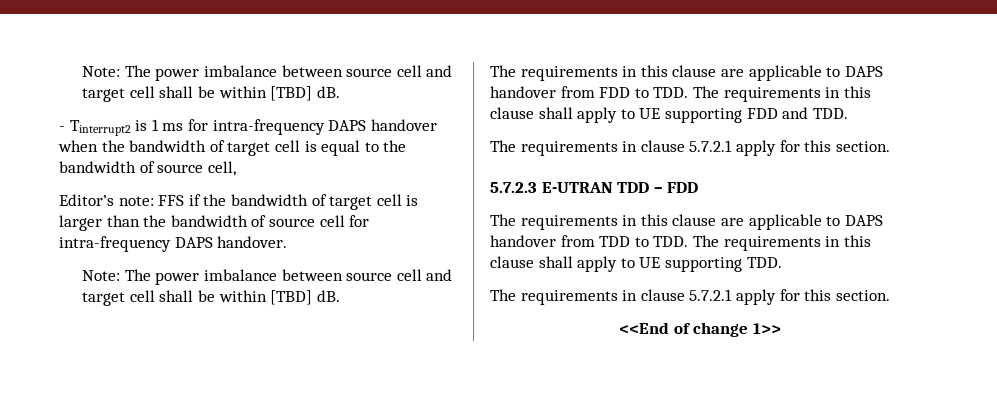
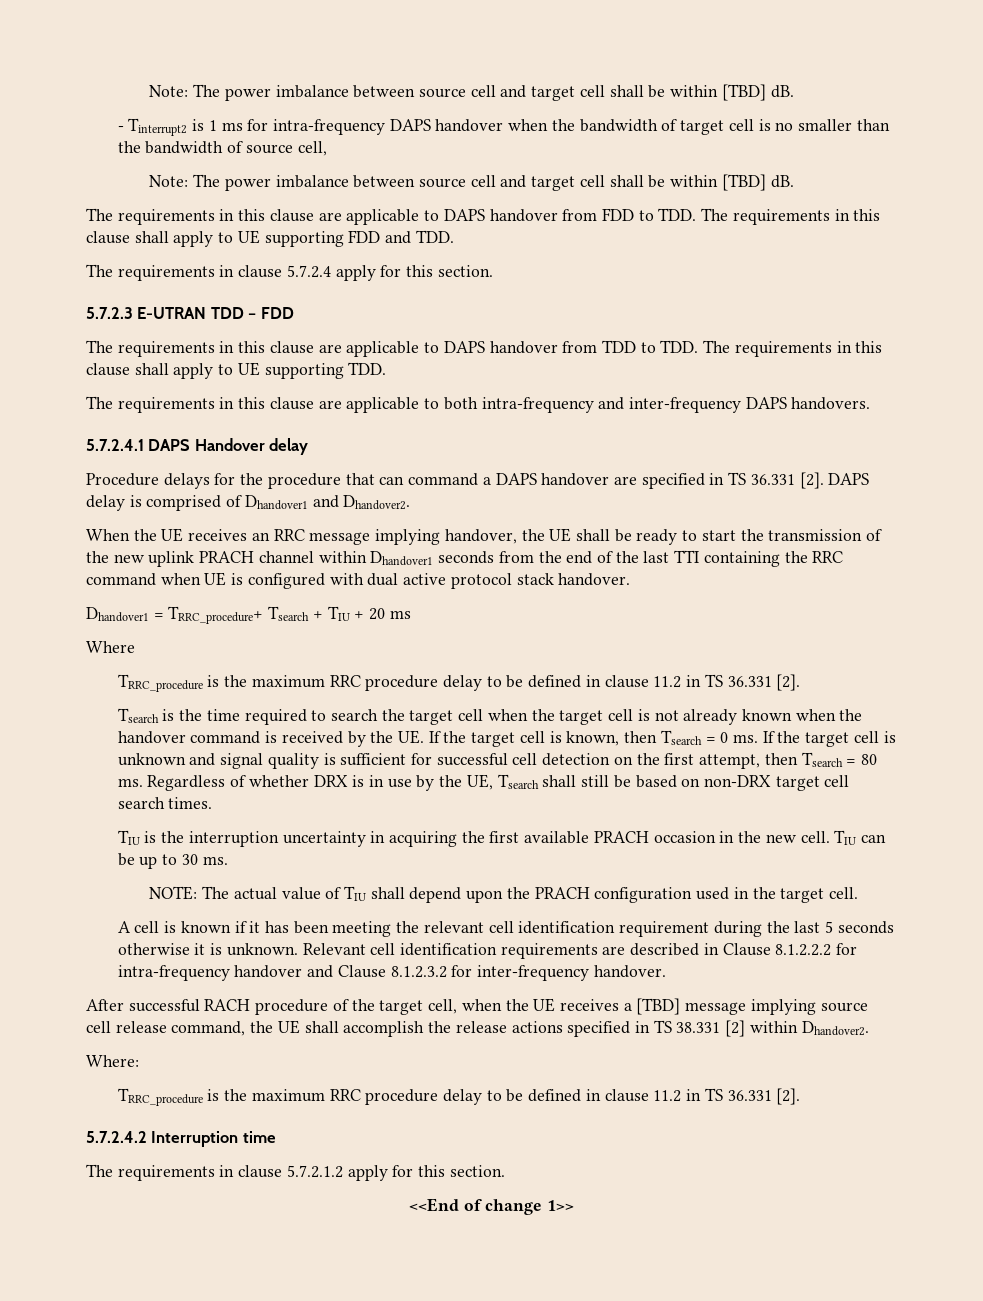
- - Tinterrupt2 is 1 ms for intra-frequency DAPS handover when the bandwidth of target cell is equal to the bandwidth of source cell,
+ - Tinterrupt2 is 1 ms for intra-frequency DAPS handover when the bandwidth of target cell is no smaller than the bandwidth of source cell,
- Editor’s note: FFS if the bandwidth of target cell is larger than the bandwidth of source cell for intra-frequency DAPS handover.
  The requirements in this clause are applicable to DAPS handover from FDD to TDD. The requirements in this clause shall apply to UE supporting FDD and TDD.
- The requirements in clause 5.7.2.1 apply for this section.
+ The requirements in clause 5.7.2.4 apply for this section.
  The requirements in this clause are applicable to DAPS handover from TDD to TDD. The requirements in this clause shall apply to UE supporting TDD.
- The requirements in clause 5.7.2.1 apply for this section.
+ The requirements in this clause are applicable to both intra-frequency and inter-frequency DAPS handovers.
+ 5.7.2.4.1 DAPS Handover delay
+ Procedure delays for the procedure that can command a DAPS handover are specified in TS 36.331 [2]. DAPS delay is comprised of Dhandover1 and Dhandover2.
+ When the UE receives an RRC message implying handover, the UE shall be ready to start the transmission of the new uplink PRACH channel within Dhandover1 seconds from the end of the last TTI containing the RRC command when UE is configured with dual active protocol stack handover.
+ Dhandover1 = TRRC_procedure+ Tsearch + TIU + 20 ms
+ Where
+ TRRC_procedure is the maximum RRC procedure delay to be defined in clause 11.2 in TS 36.331 [2].
+ Tsearch is the time required to search the target cell when the target cell is not already known when the handover command is received by the UE. If the target cell is known, then Tsearch = 0 ms. If the target cell is unknown and signal quality is sufficient for successful cell detection on the first attempt, then Tsearch = 80 ms. Regardless of whether DRX is in use by the UE, Tsearch shall still be based on non-DRX target cell search times.
+ TIU is the interruption uncertainty in acquiring the first available PRACH occasion in the new cell. TIU can be up to 30 ms.
+ NOTE: The actual value of TIU shall depend upon the PRACH configuration used in the target cell.
+ A cell is known if it has been meeting the relevant cell identification requirement during the last 5 seconds otherwise it is unknown. Relevant cell identification requirements are described in Clause 8.1.2.2.2 for intra-frequency handover and Clause 8.1.2.3.2 for inter-frequency handover.
+ After successful RACH procedure of the target cell, when the UE receives a [TBD] message implying source cell release command, the UE shall accomplish the release actions specified in TS 38.331 [2] within Dhandover2.
+ Where:
+ TRRC_procedure is the maximum RRC procedure delay to be defined in clause 11.2 in TS 36.331 [2].
+ 5.7.2.4.2 Interruption time
+ The requirements in clause 5.7.2.1.2 apply for this section.

